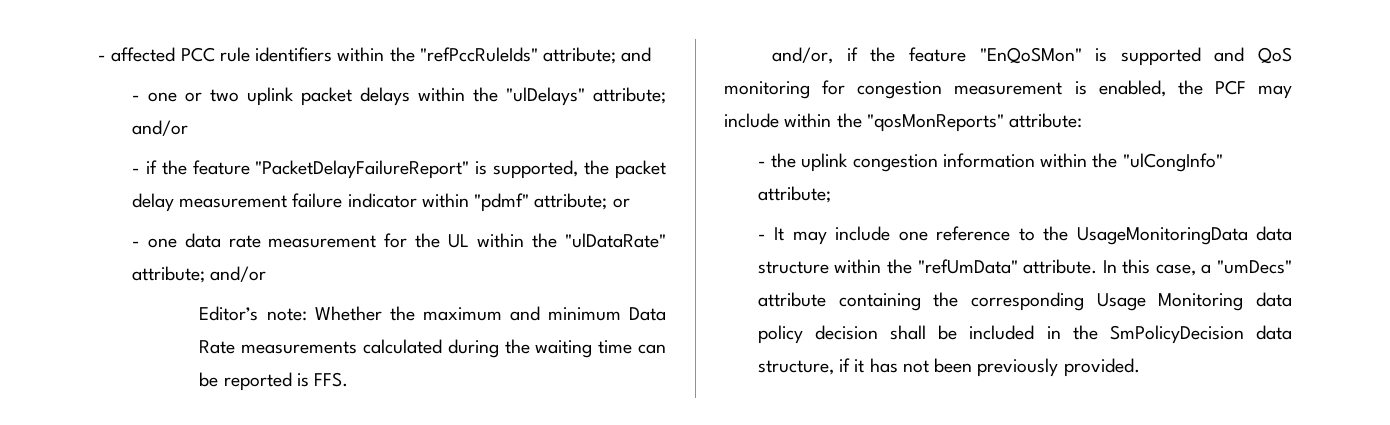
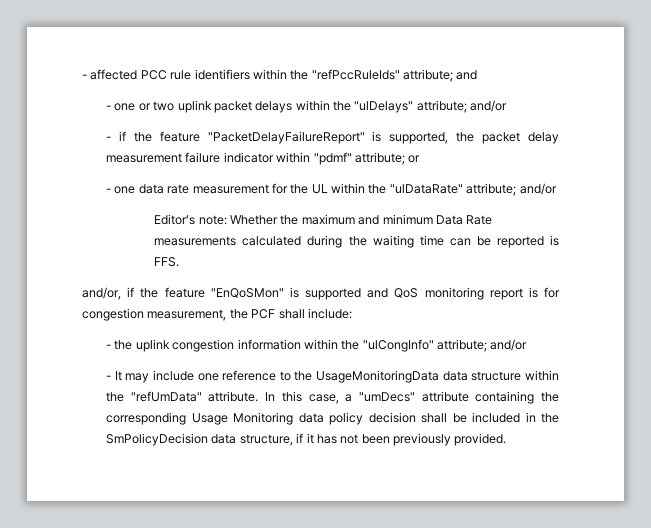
- and/or, if the feature "EnQoSMon" is supported and QoS monitoring for congestion measurement is enabled, the PCF may include within the "qosMonReports" attribute:
+ and/or, if the feature "EnQoSMon" is supported and QoS monitoring report is for congestion measurement, the PCF shall include:
- - the uplink congestion information within the "ulCongInfo" attribute;
+ - the uplink congestion information within the "ulCongInfo" attribute; and/or

